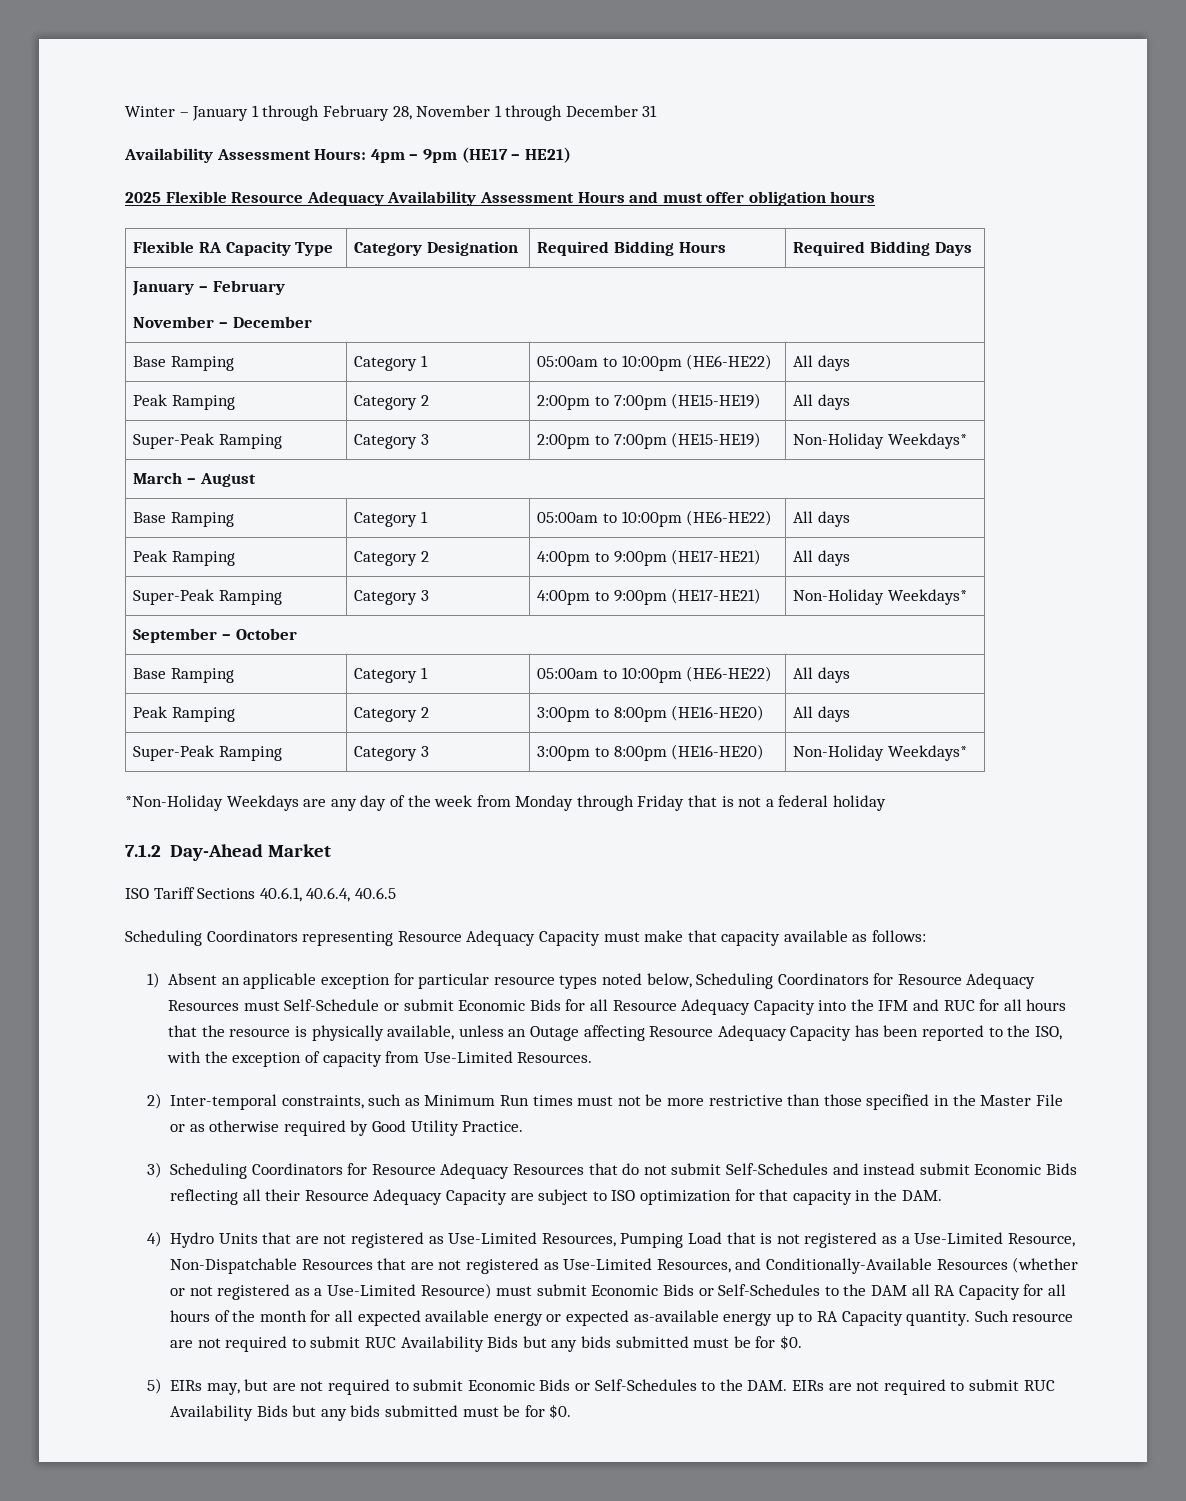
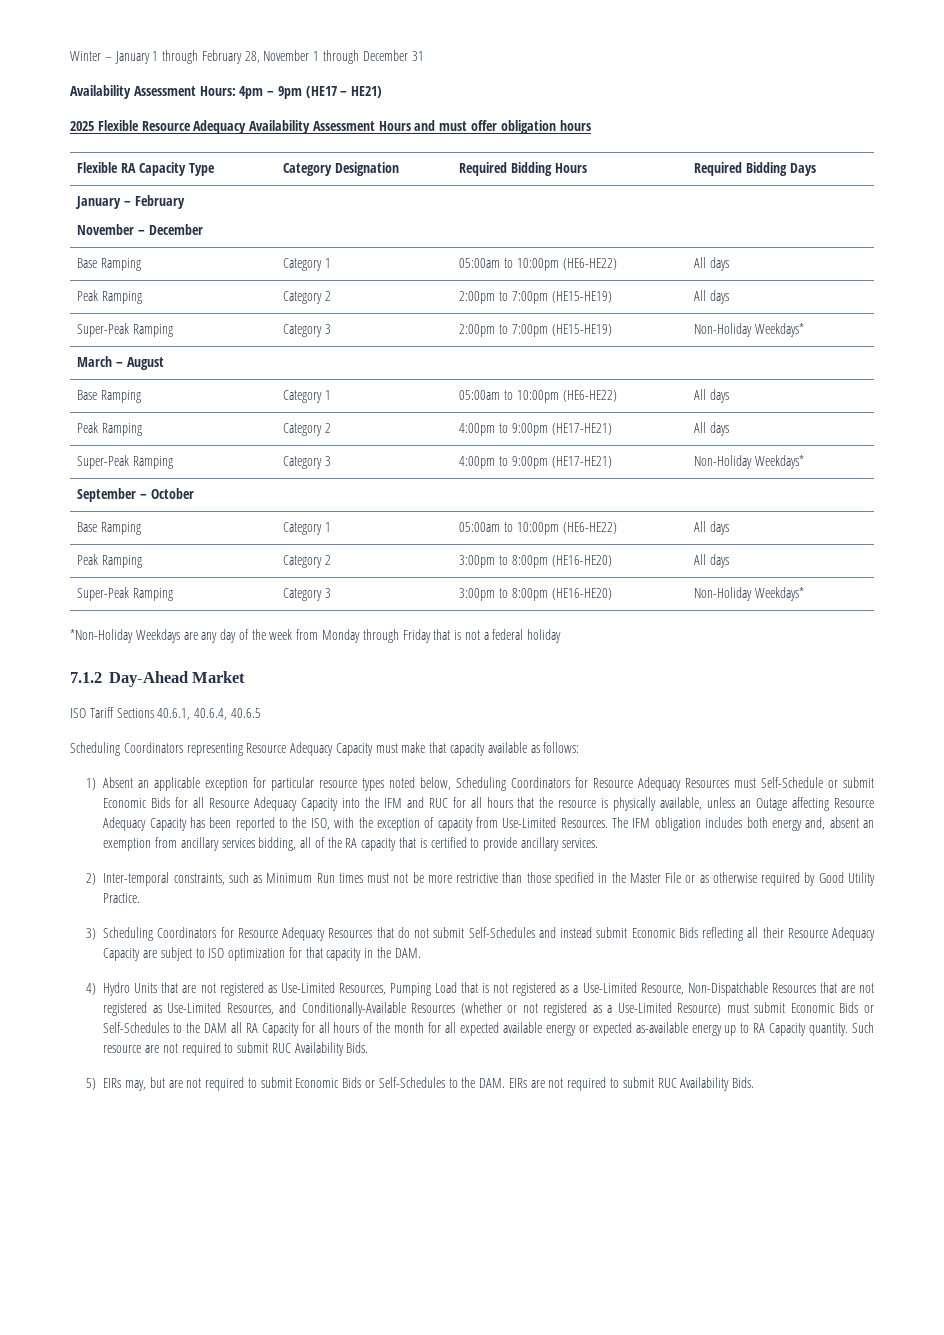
+ The IFM obligation includes both energy and, absent an exemption from ancillary services bidding, all of the RA capacity that is certified to provide ancillary services.
- Such resource are not required to submit RUC Availability Bids but any bids submitted must be for $0.
+ Such resource are not required to submit RUC Availability Bids.
- 5) EIRs may, but are not required to submit Economic Bids or Self-Schedules to the DAM. EIRs are not required to submit RUC Availability Bids but any bids submitted must be for $0.
+ 5) EIRs may, but are not required to submit Economic Bids or Self-Schedules to the DAM. EIRs are not required to submit RUC Availability Bids.

